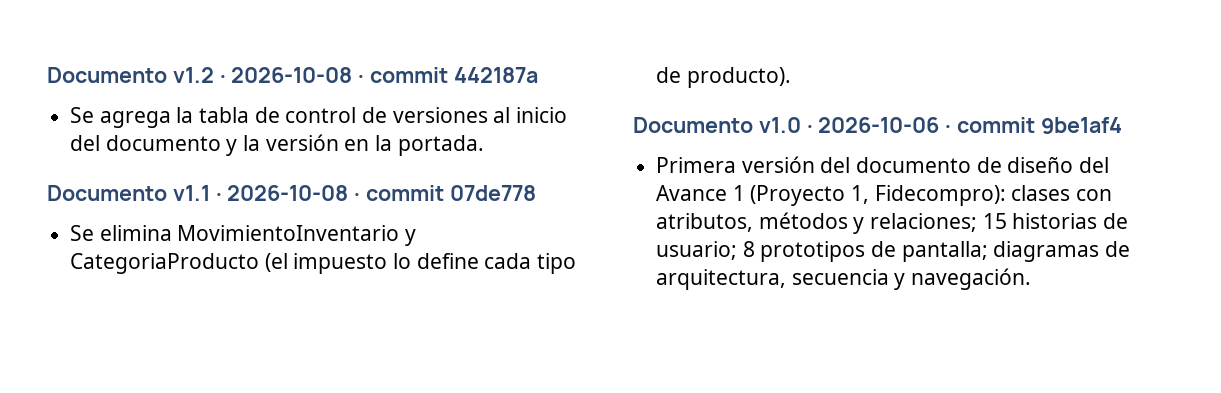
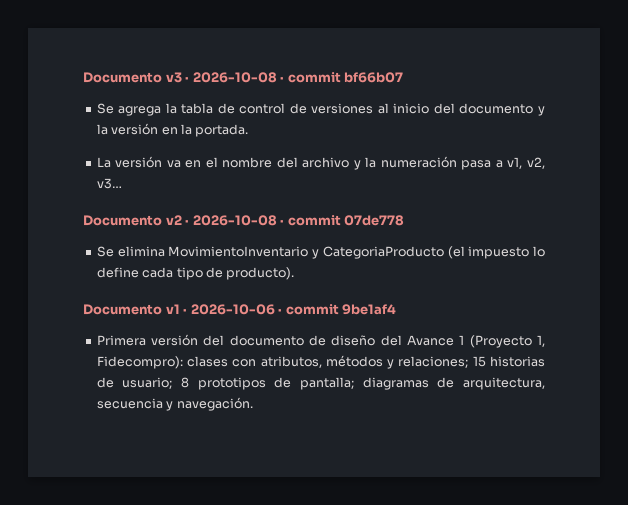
- Documento v1.2 · 2026-10-08 · commit 442187a
+ Documento v3 · 2026-10-08 · commit bf66b07
- Documento v1.1 · 2026-10-08 · commit 07de778
+ La versión va en el nombre del archivo y la numeración pasa a v1, v2, v3…
+ Documento v2 · 2026-10-08 · commit 07de778
- Documento v1.0 · 2026-10-06 · commit 9be1af4
+ Documento v1 · 2026-10-06 · commit 9be1af4

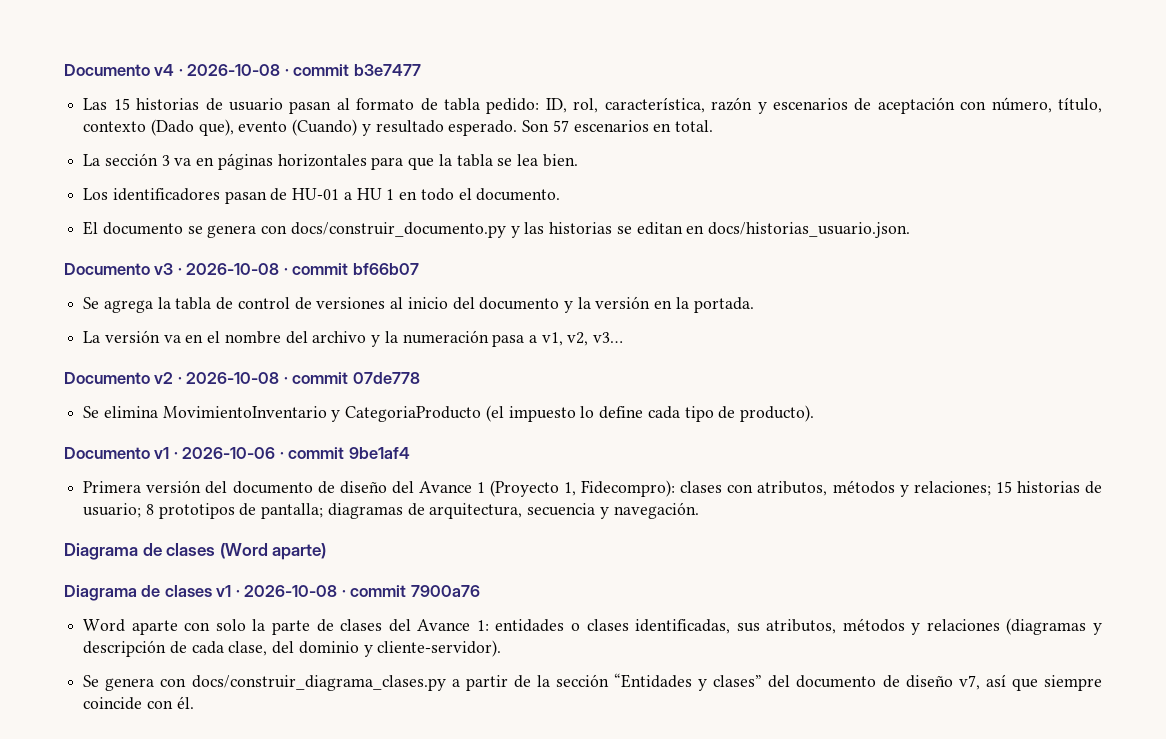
+ Documento v4 · 2026-10-08 · commit b3e7477
+ Las 15 historias de usuario pasan al formato de tabla pedido: ID, rol, característica, razón y escenarios de aceptación con número, título, contexto (Dado que), evento (Cuando) y resultado esperado. Son 57 escenarios en total.
+ La sección 3 va en páginas horizontales para que la tabla se lea bien.
+ Los identificadores pasan de HU-01 a HU 1 en todo el documento.
+ El documento se genera con docs/construir_documento.py y las historias se editan en docs/historias_usuario.json.
+ Diagrama de clases (Word aparte)
+ Diagrama de clases v1 · 2026-10-08 · commit 7900a76
+ Word aparte con solo la parte de clases del Avance 1: entidades o clases identificadas, sus atributos, métodos y relaciones (diagramas y descripción de cada clase, del dominio y cliente-servidor).
+ Se genera con docs/construir_diagrama_clases.py a partir de la sección “Entidades y clases” del documento de diseño v7, así que siempre coincide con él.

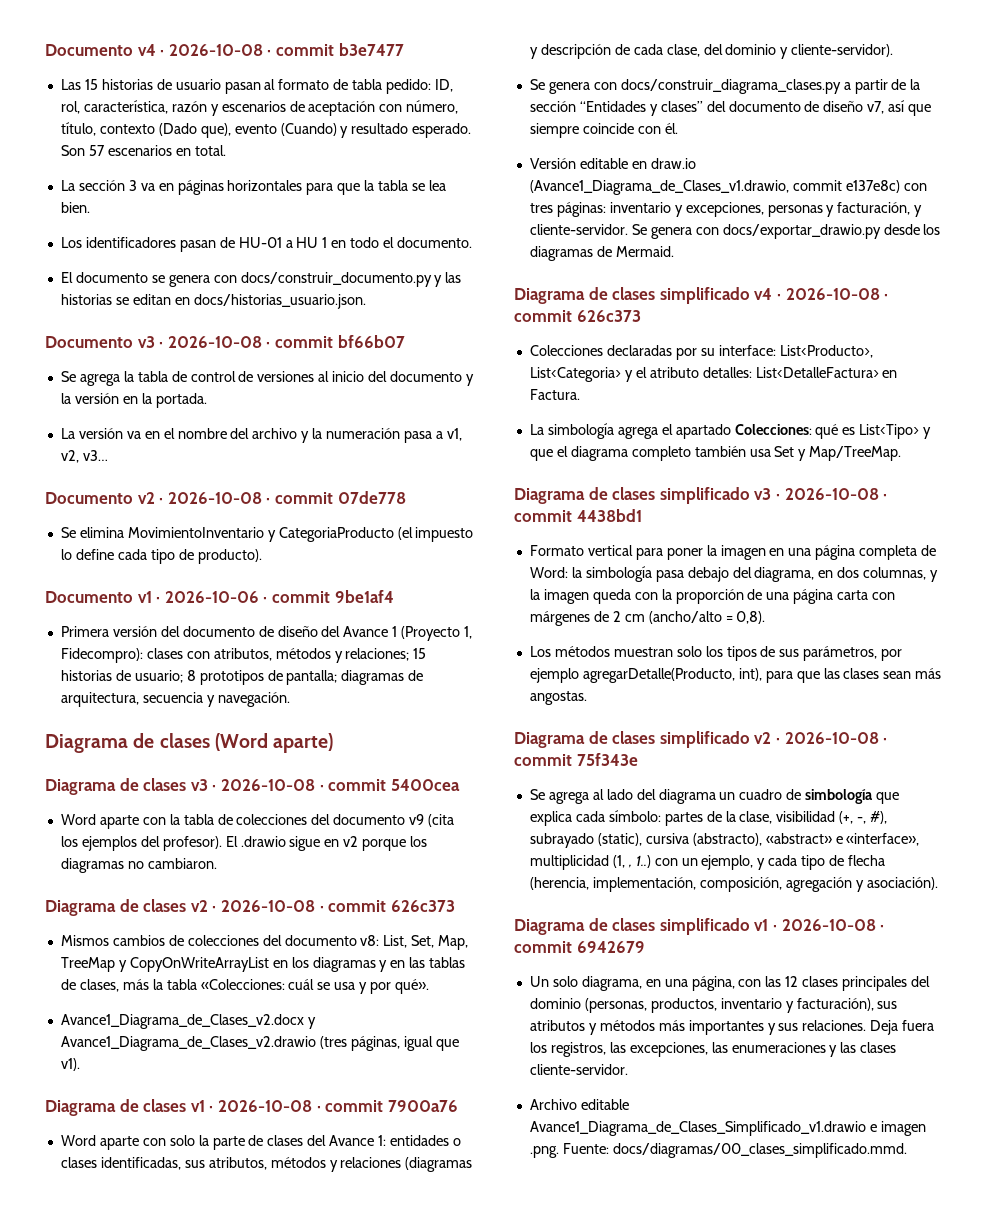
+ Diagrama de clases v3 · 2026-10-08 · commit 5400cea
+ Word aparte con la tabla de colecciones del documento v9 (cita los ejemplos del profesor). El .drawio sigue en v2 porque los diagramas no cambiaron.
+ Diagrama de clases v2 · 2026-10-08 · commit 626c373
+ Mismos cambios de colecciones del documento v8: List, Set, Map, TreeMap y CopyOnWriteArrayList en los diagramas y en las tablas de clases, más la tabla «Colecciones: cuál se usa y por qué».
+ Avance1_Diagrama_de_Clases_v2.docx y Avance1_Diagrama_de_Clases_v2.drawio (tres páginas, igual que v1).
+ Versión editable en draw.io (Avance1_Diagrama_de_Clases_v1.drawio, commit e137e8c) con tres páginas: inventario y excepciones, personas y facturación, y cliente-servidor. Se genera con docs/exportar_drawio.py desde los diagramas de Mermaid.
+ Diagrama de clases simplificado v4 · 2026-10-08 · commit 626c373
+ Colecciones declaradas por su interface: List<Producto>, List<Categoria> y el atributo detalles: List<DetalleFactura> en Factura.
+ La simbología agrega el apartado Colecciones: qué es List<Tipo> y que el diagrama completo también usa Set y Map/TreeMap.
+ Diagrama de clases simplificado v3 · 2026-10-08 · commit 4438bd1
+ Formato vertical para poner la imagen en una página completa de Word: la simbología pasa debajo del diagrama, en dos columnas, y la imagen queda con la proporción de una página carta con márgenes de 2 cm (ancho/alto = 0,8).
+ Los métodos muestran solo los tipos de sus parámetros, por ejemplo agregarDetalle(Producto, int), para que las clases sean más angostas.
+ Diagrama de clases simplificado v2 · 2026-10-08 · commit 75f343e
+ Se agrega al lado del diagrama un cuadro de simbología que explica cada símbolo: partes de la clase, visibilidad (+, -, #), subrayado (static), cursiva (abstracto), «abstract» e «interface», multiplicidad (1, , 1..) con un ejemplo, y cada tipo de flecha (herencia, implementación, composición, agregación y asociación).
+ Diagrama de clases simplificado v1 · 2026-10-08 · commit 6942679
+ Un solo diagrama, en una página, con las 12 clases principales del dominio (personas, productos, inventario y facturación), sus atributos y métodos más importantes y sus relaciones. Deja fuera los registros, las excepciones, las enumeraciones y las clases cliente-servidor.
+ Archivo editable Avance1_Diagrama_de_Clases_Simplificado_v1.drawio e imagen .png. Fuente: docs/diagramas/00_clases_simplificado.mmd.

